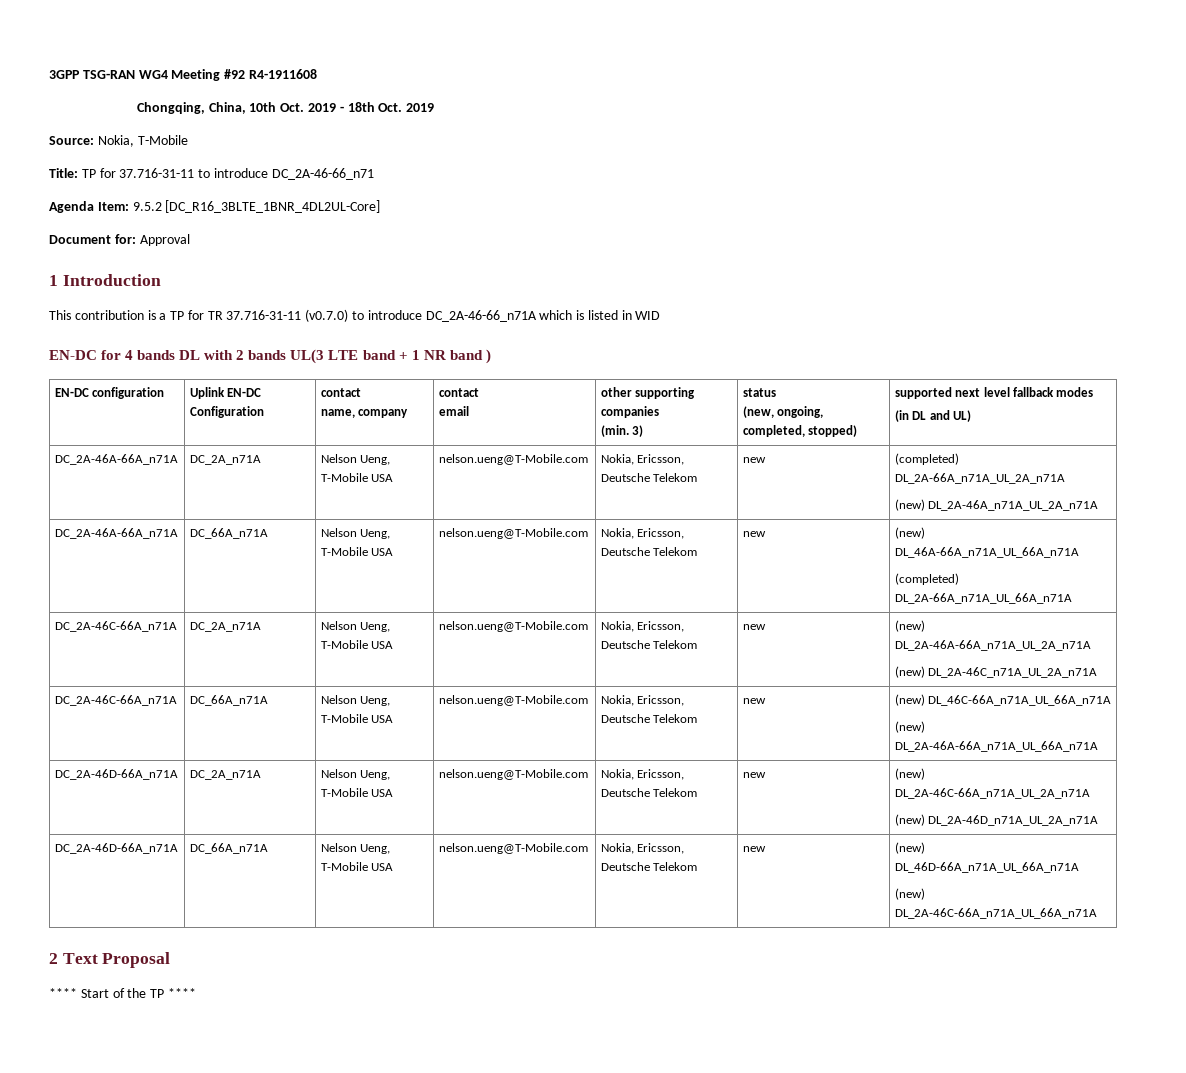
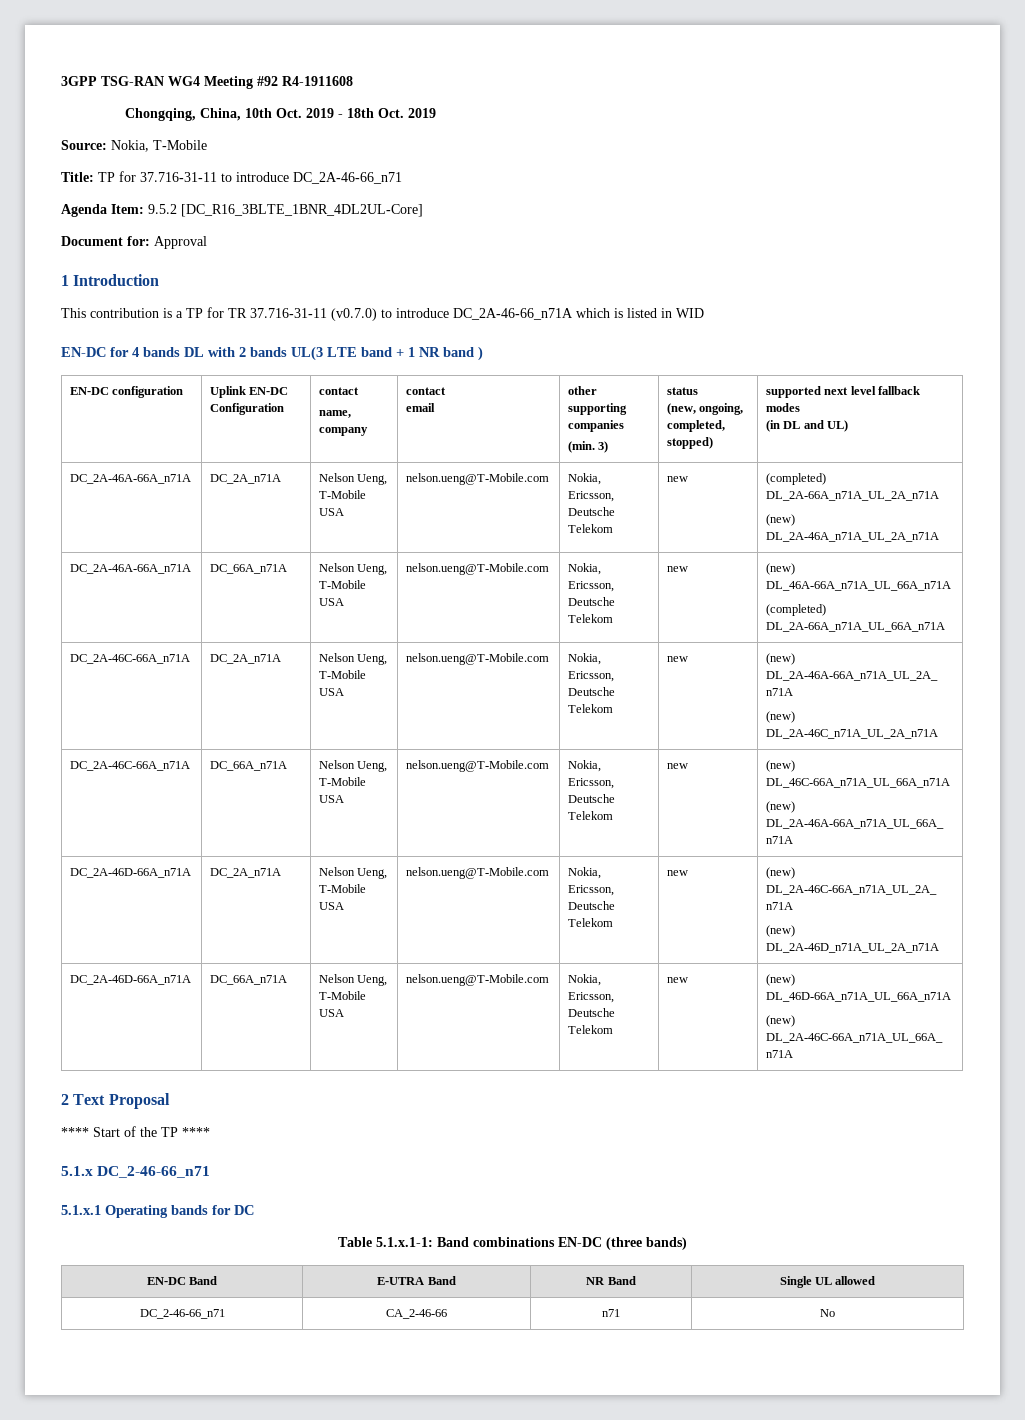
+ 5.1.x DC_2-46-66_n71
+ 5.1.x.1 Operating bands for DC
+ Table 5.1.x.1-1: Band combinations EN-DC (three bands)
+ EN-DC Band | E-UTRA Band | NR Band | Single UL allowed
+ DC_2-46-66_n71 | CA_2-46-66 | n71 | No

